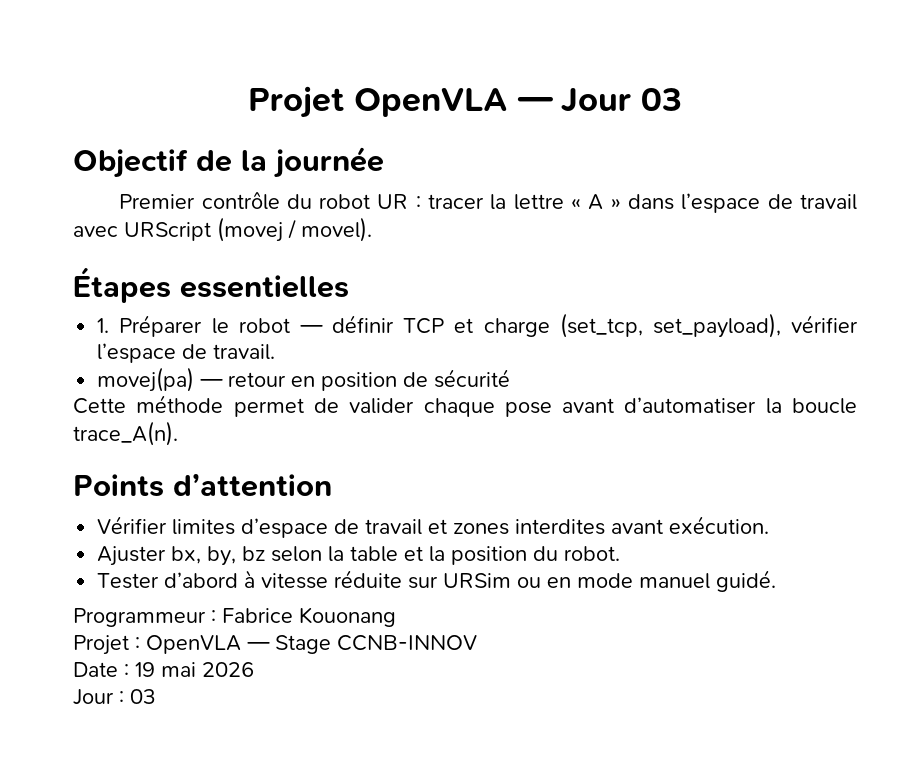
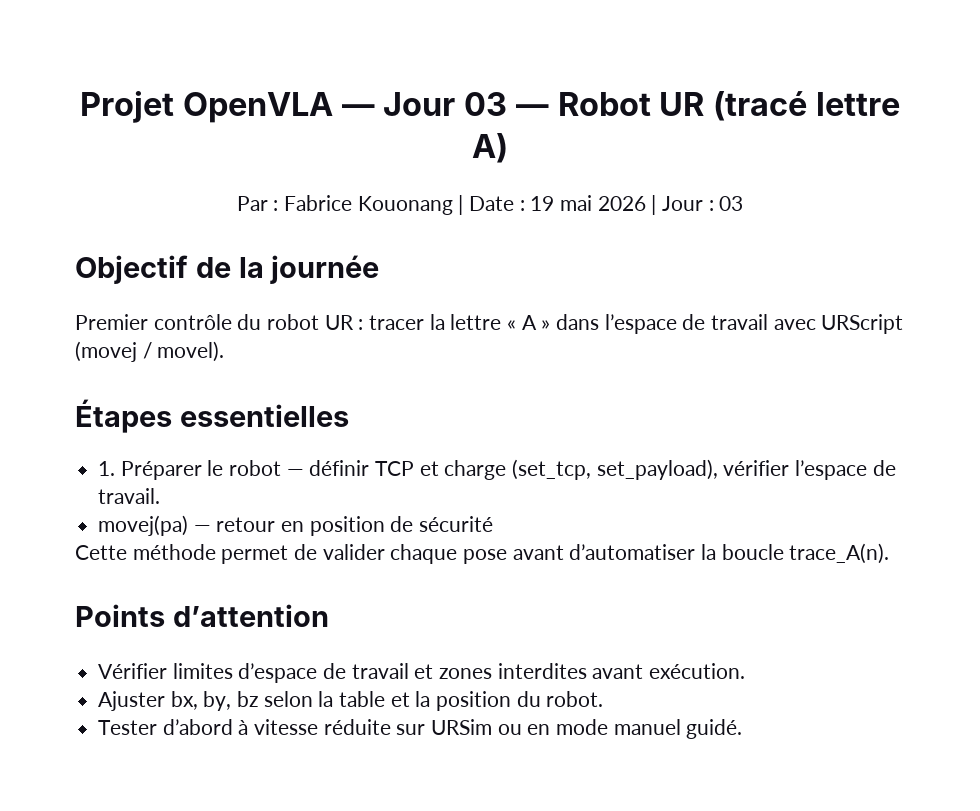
- Projet OpenVLA — Jour 03
+ Projet OpenVLA — Jour 03 — Robot UR (tracé lettre A)
+ Par : Fabrice Kouonang | Date : 19 mai 2026 | Jour : 03
- Programmeur : Fabrice Kouonang
- Projet : OpenVLA — Stage CCNB-INNOV
- Date : 19 mai 2026
- Jour : 03

